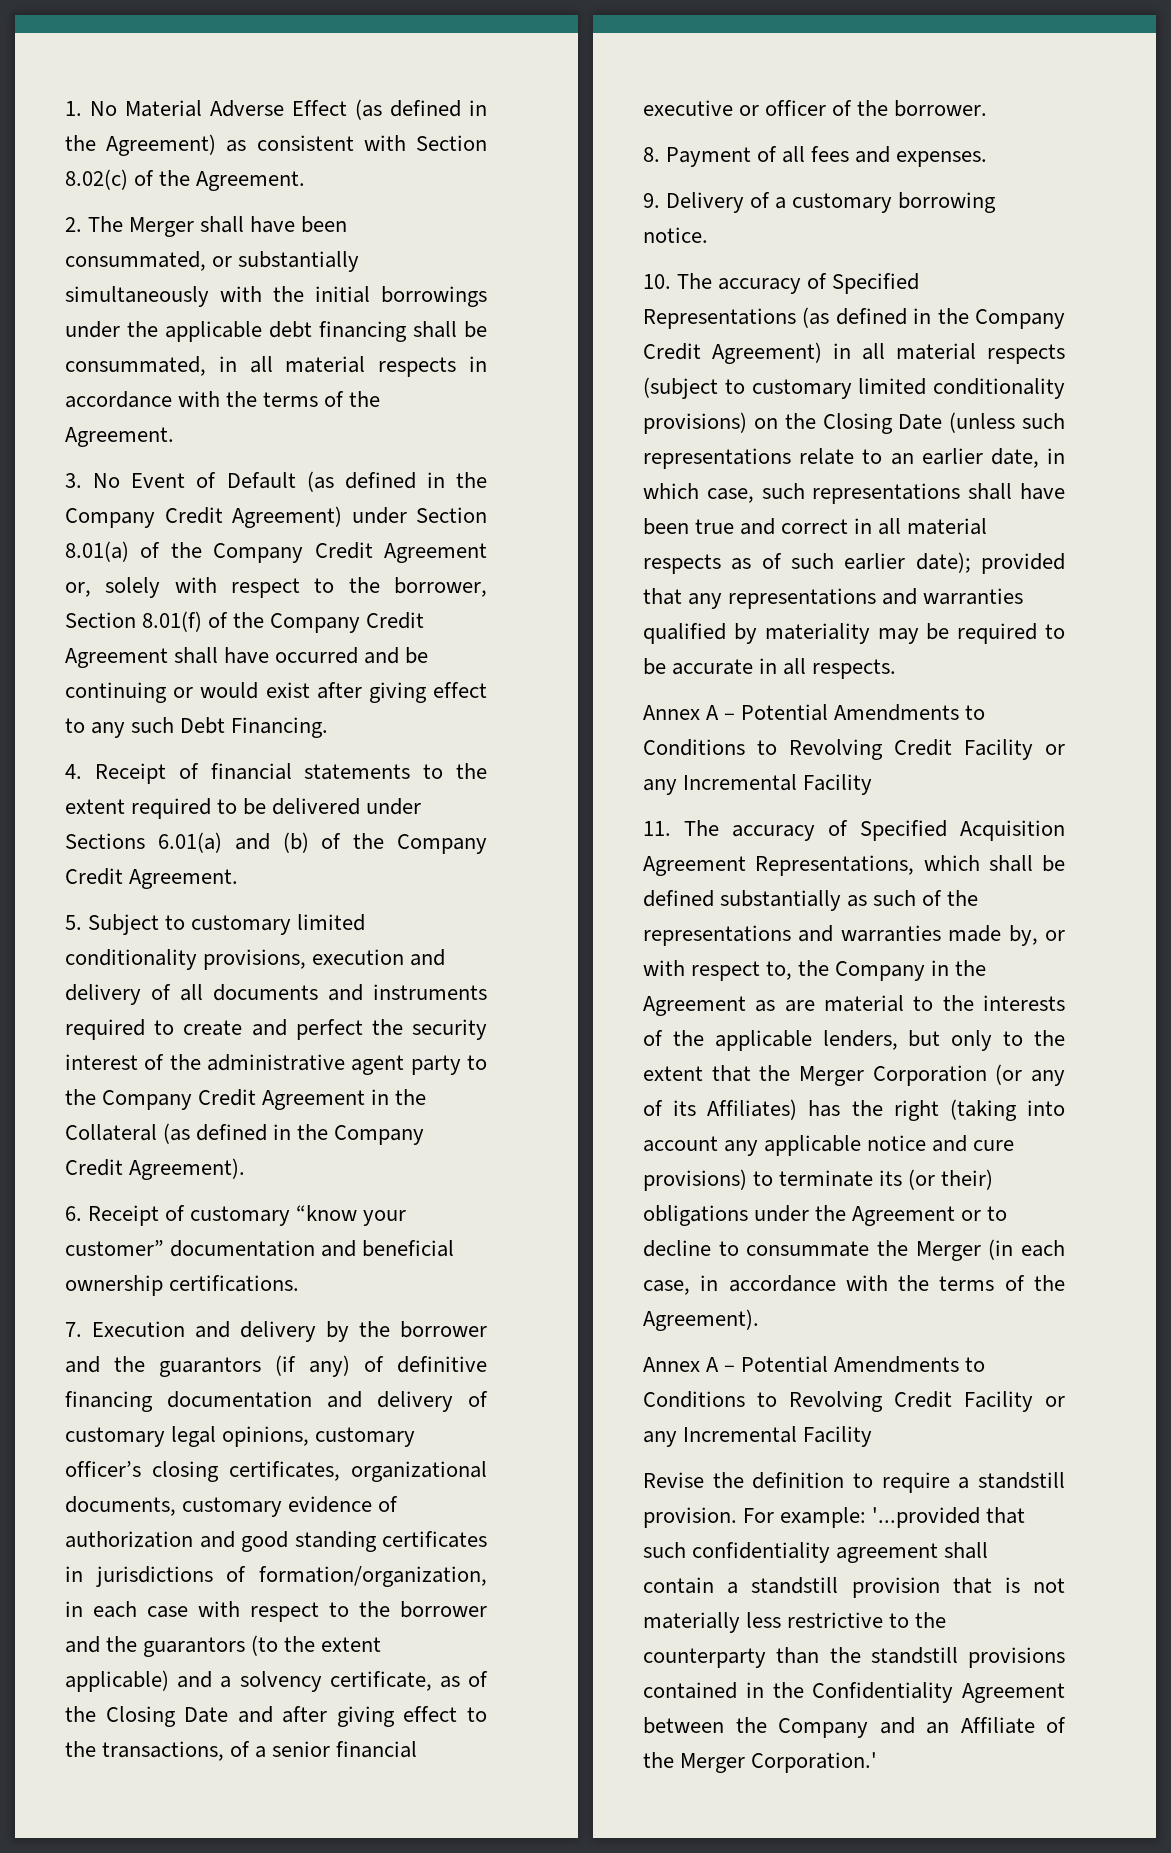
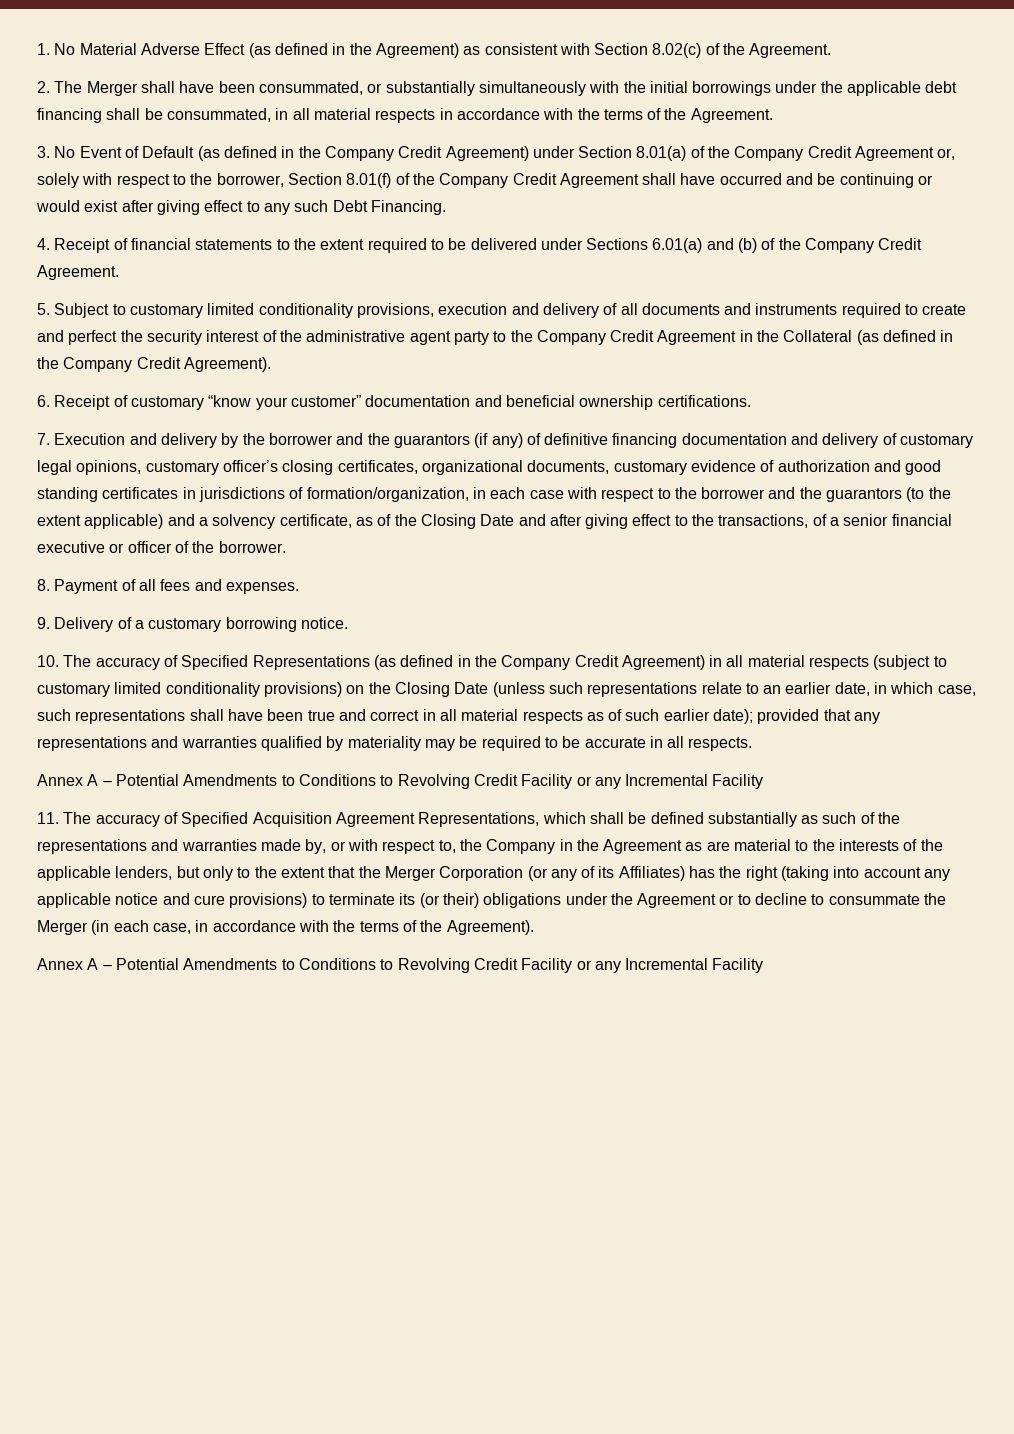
- Revise the definition to require a standstill provision. For example: '...provided that such confidentiality agreement shall contain a standstill provision that is not materially less restrictive to the counterparty than the standstill provisions contained in the Confidentiality Agreement between the Company and an Affiliate of the Merger Corporation.'

